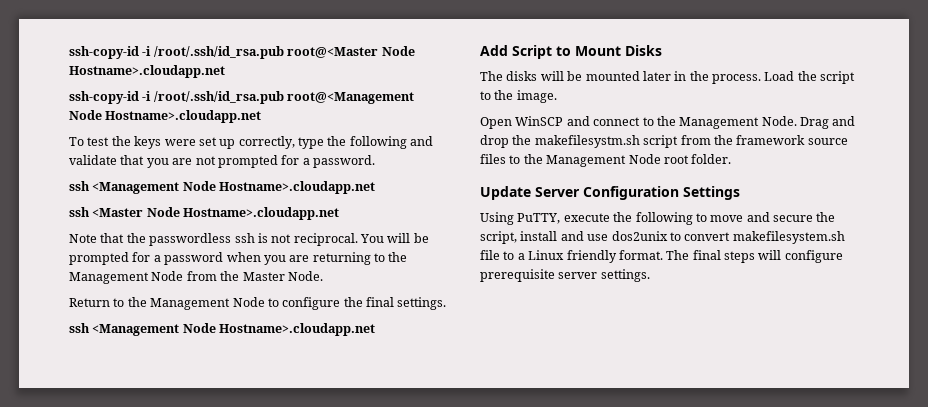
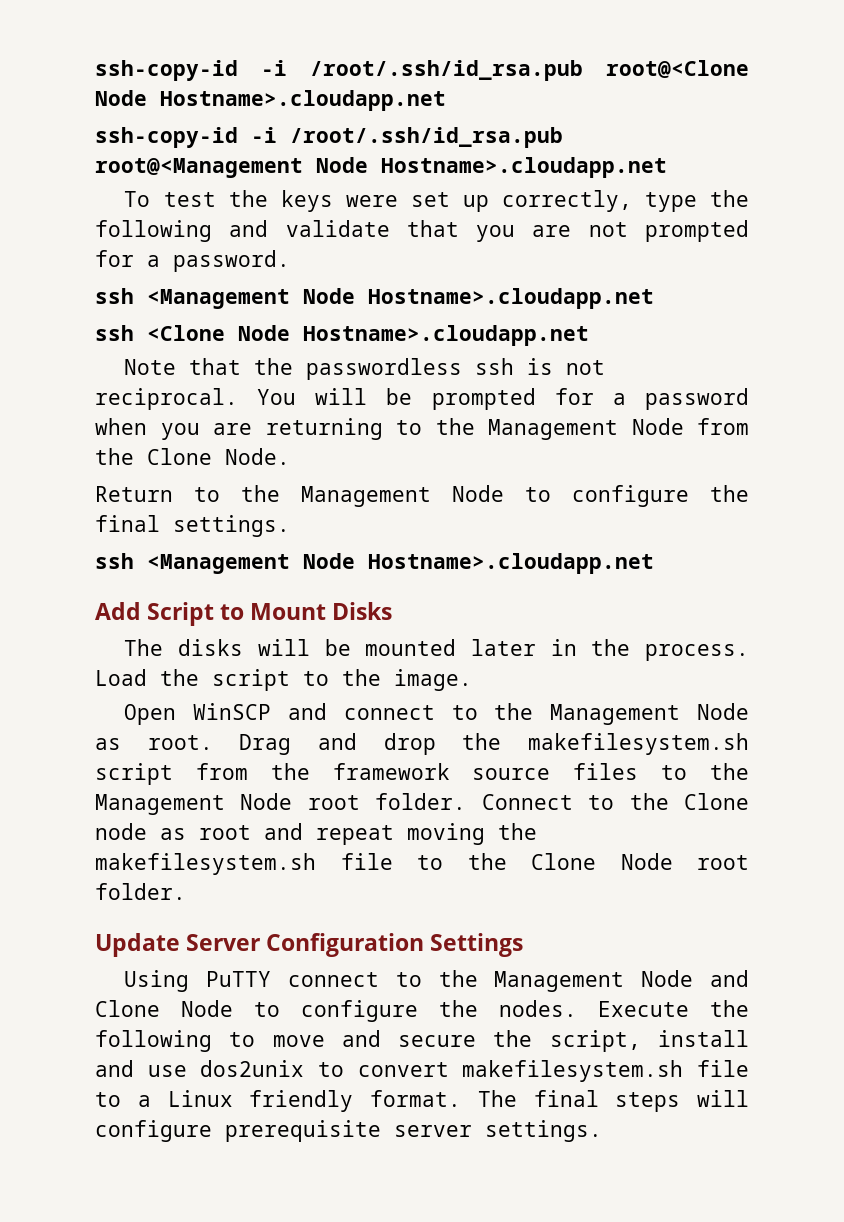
- ssh-copy-id -i /root/.ssh/id_rsa.pub root@<Master Node Hostname>.cloudapp.net
+ ssh-copy-id -i /root/.ssh/id_rsa.pub root@<Clone Node Hostname>.cloudapp.net
- ssh <Master Node Hostname>.cloudapp.net
+ ssh <Clone Node Hostname>.cloudapp.net
- You will be prompted for a password when you are returning to the Management Node from the Master Node.
+ You will be prompted for a password when you are returning to the Management Node from the Clone Node.
- Open WinSCP and connect to the Management Node.
+ Open WinSCP and connect to the Management Node as root.
- Drag and drop the makefilesystm.sh script from the framework source files to the Management Node root folder.
+ Drag and drop the makefilesystem.sh script from the framework source files to the Management Node root folder. Connect to the Clone node as root and repeat moving the makefilesystem.sh file to the Clone Node root folder.
- Using PuTTY, execute the following to move and secure the script, install and use dos2unix to convert makefilesystem.sh file to a Linux friendly format.
+ Using PuTTY connect to the Management Node and Clone Node to configure the nodes. Execute the following to move and secure the script, install and use dos2unix to convert makefilesystem.sh file to a Linux friendly format.

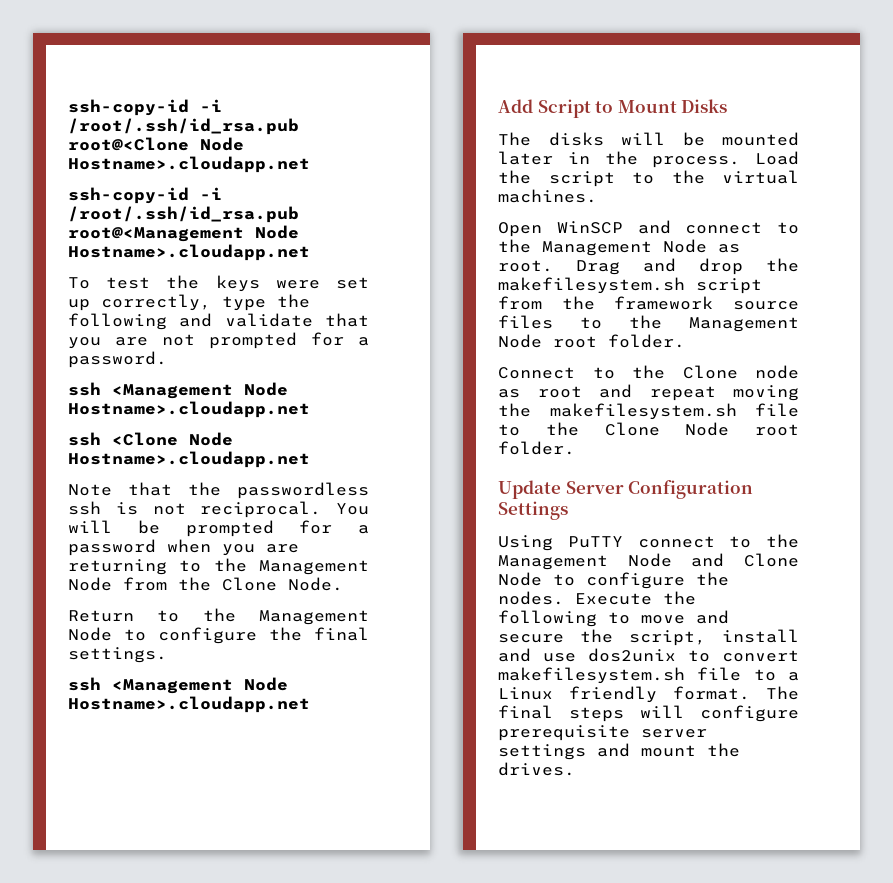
- Load the script to the image.
+ Load the script to the virtual machines.
- Drag and drop the makefilesystem.sh script from the framework source files to the Management Node root folder. Connect to the Clone node as root and repeat moving the makefilesystem.sh file to the Clone Node root folder.
+ Drag and drop the makefilesystem.sh script from the framework source files to the Management Node root folder.
+ Connect to the Clone node as root and repeat moving the makefilesystem.sh file to the Clone Node root folder.
- The final steps will configure prerequisite server settings.
+ The final steps will configure prerequisite server settings and mount the drives.

